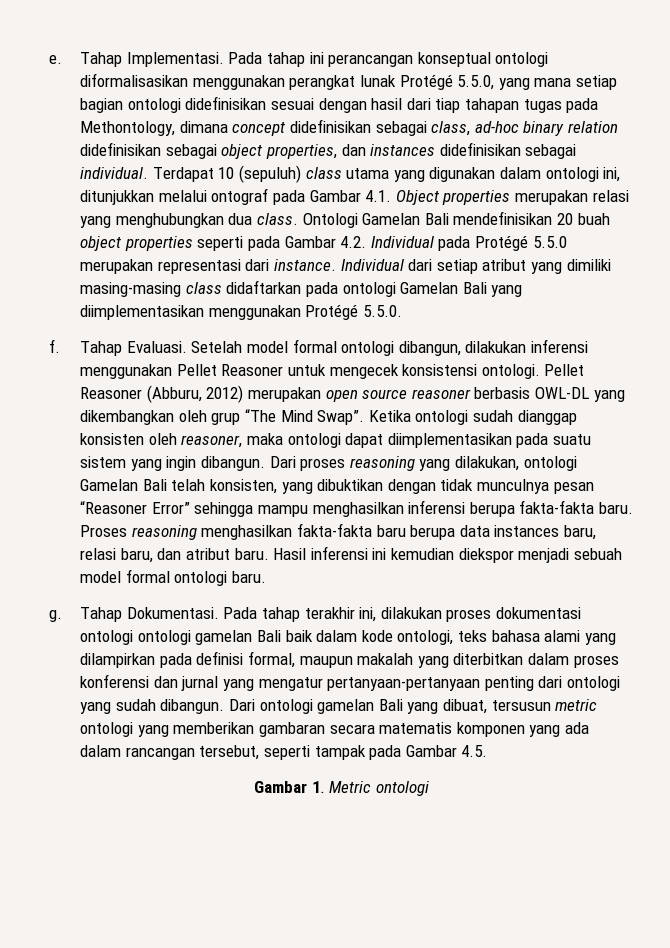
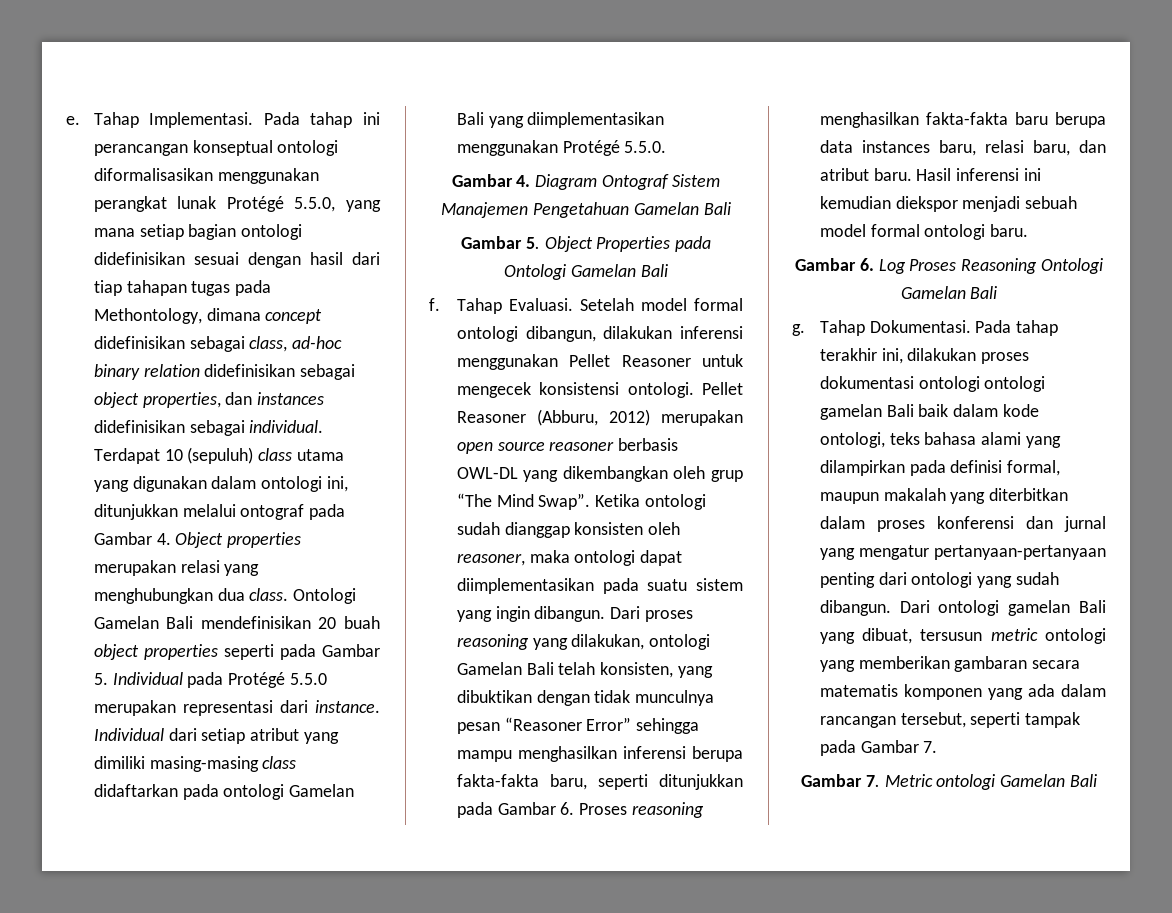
- Terdapat 10 (sepuluh) class utama yang digunakan dalam ontologi ini, ditunjukkan melalui ontograf pada Gambar 4.1. Object properties merupakan relasi yang menghubungkan dua class.
+ Terdapat 10 (sepuluh) class utama yang digunakan dalam ontologi ini, ditunjukkan melalui ontograf pada Gambar 4. Object properties merupakan relasi yang menghubungkan dua class.
- Ontologi Gamelan Bali mendefinisikan 20 buah object properties seperti pada Gambar 4.2. Individual pada Protégé 5.5.0 merupakan representasi dari instance.
+ Ontologi Gamelan Bali mendefinisikan 20 buah object properties seperti pada Gambar 5. Individual pada Protégé 5.5.0 merupakan representasi dari instance.
+ Gambar 4. Diagram Ontograf Sistem Manajemen Pengetahuan Gamelan Bali
+ Gambar 5. Object Properties pada Ontologi Gamelan Bali
- Dari proses reasoning yang dilakukan, ontologi Gamelan Bali telah konsisten, yang dibuktikan dengan tidak munculnya pesan “Reasoner Error” sehingga mampu menghasilkan inferensi berupa fakta-fakta baru. Proses reasoning menghasilkan fakta-fakta baru berupa data instances baru, relasi baru, dan atribut baru.
+ Dari proses reasoning yang dilakukan, ontologi Gamelan Bali telah konsisten, yang dibuktikan dengan tidak munculnya pesan “Reasoner Error” sehingga mampu menghasilkan inferensi berupa fakta-fakta baru, seperti ditunjukkan pada Gambar 6. Proses reasoning menghasilkan fakta-fakta baru berupa data instances baru, relasi baru, dan atribut baru.
+ Gambar 6. Log Proses Reasoning Ontologi Gamelan Bali
- Dari ontologi gamelan Bali yang dibuat, tersusun metric ontologi yang memberikan gambaran secara matematis komponen yang ada dalam rancangan tersebut, seperti tampak pada Gambar 4.5.
- Gambar 1. Metric ontologi
+ Dari ontologi gamelan Bali yang dibuat, tersusun metric ontologi yang memberikan gambaran secara matematis komponen yang ada dalam rancangan tersebut, seperti tampak pada Gambar 7.
+ Gambar 7. Metric ontologi Gamelan Bali

